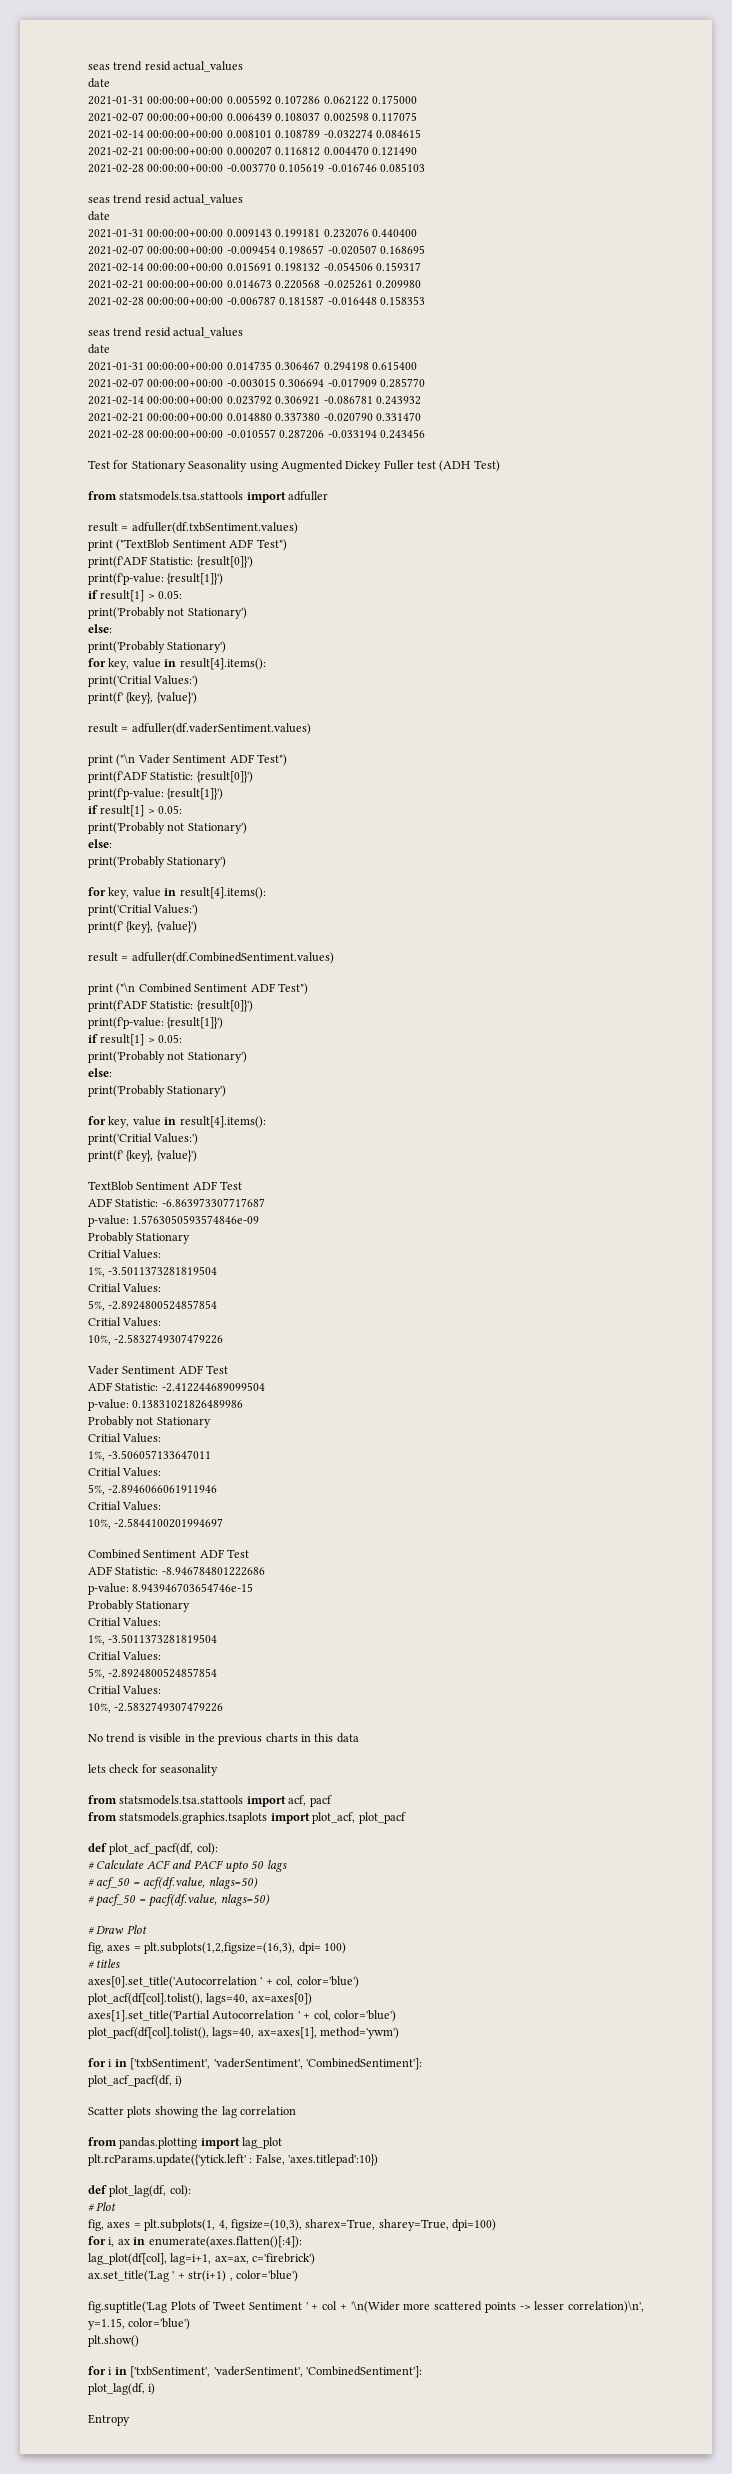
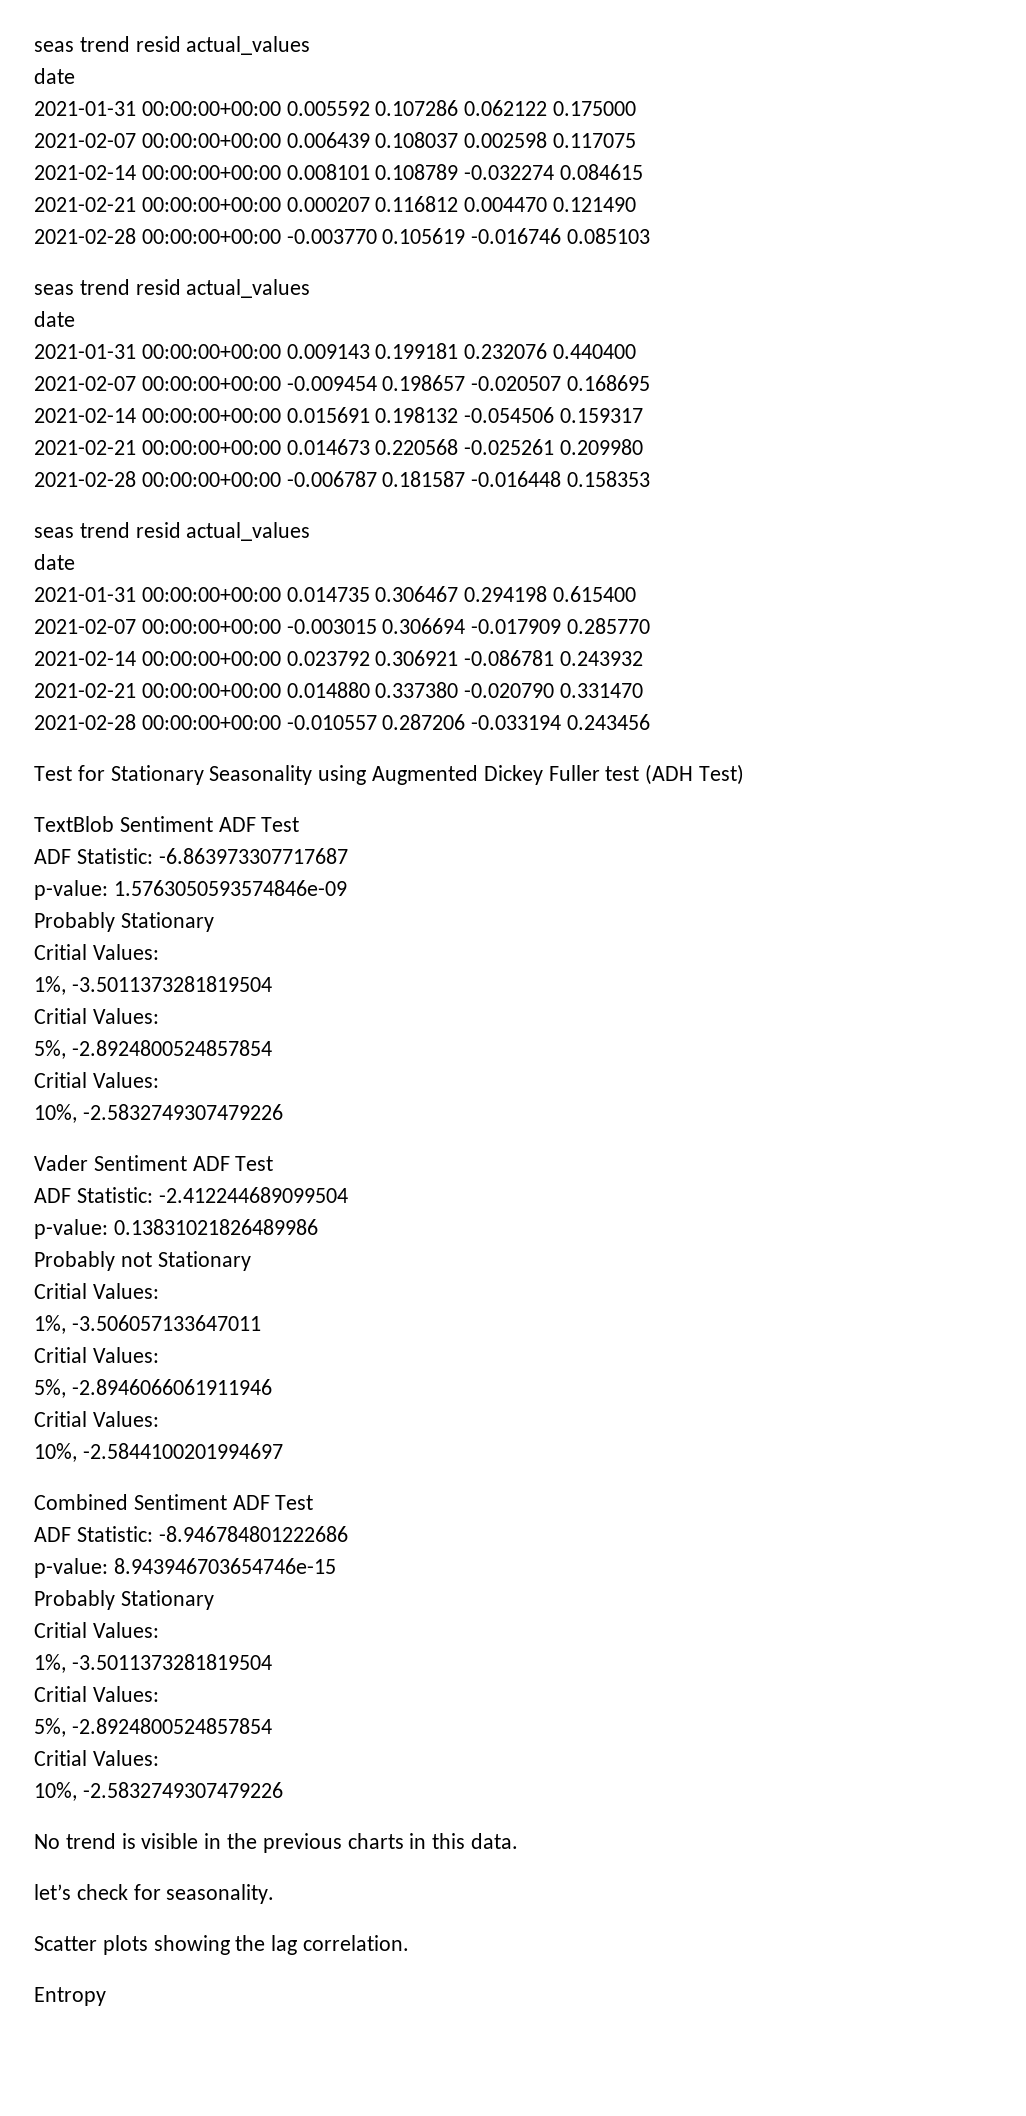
- from statsmodels.tsa.stattools import adfuller
- result = adfuller(df.txbSentiment.values)
- print ("TextBlob Sentiment ADF Test")
- print(f'ADF Statistic: {result[0]}')
- print(f'p-value: {result[1]}')
- if result[1] > 0.05:
- print('Probably not Stationary')
- else:
- print('Probably Stationary')
- for key, value in result[4].items():
- print('Critial Values:')
- print(f' {key}, {value}')
- result = adfuller(df.vaderSentiment.values)
- print ("\n Vader Sentiment ADF Test")
- print(f'ADF Statistic: {result[0]}')
- print(f'p-value: {result[1]}')
- if result[1] > 0.05:
- print('Probably not Stationary')
- else:
- print('Probably Stationary')
- for key, value in result[4].items():
- print('Critial Values:')
- print(f' {key}, {value}')
- result = adfuller(df.CombinedSentiment.values)
- print ("\n Combined Sentiment ADF Test")
- print(f'ADF Statistic: {result[0]}')
- print(f'p-value: {result[1]}')
- if result[1] > 0.05:
- print('Probably not Stationary')
- else:
- print('Probably Stationary')
- for key, value in result[4].items():
- print('Critial Values:')
- print(f' {key}, {value}')
- No trend is visible in the previous charts in this data
- lets check for seasonality
- from statsmodels.tsa.stattools import acf, pacf
- from statsmodels.graphics.tsaplots import plot_acf, plot_pacf
- def plot_acf_pacf(df, col):
- # Calculate ACF and PACF upto 50 lags
- # acf_50 = acf(df.value, nlags=50)
- # pacf_50 = pacf(df.value, nlags=50)
- # Draw Plot
- fig, axes = plt.subplots(1,2,figsize=(16,3), dpi= 100)
- # titles
- axes[0].set_title('Autocorrelation ' + col, color='blue')
- plot_acf(df[col].tolist(), lags=40, ax=axes[0])
- axes[1].set_title('Partial Autocorrelation ' + col, color='blue')
- plot_pacf(df[col].tolist(), lags=40, ax=axes[1], method='ywm')
- for i in ['txbSentiment', 'vaderSentiment', 'CombinedSentiment']:
- plot_acf_pacf(df, i)
+ No trend is visible in the previous charts in this data.
+ let’s check for seasonality.
- Scatter plots showing the lag correlation
- from pandas.plotting import lag_plot
- plt.rcParams.update({'ytick.left' : False, 'axes.titlepad':10})
- def plot_lag(df, col):
- # Plot
- fig, axes = plt.subplots(1, 4, figsize=(10,3), sharex=True, sharey=True, dpi=100)
- for i, ax in enumerate(axes.flatten()[:4]):
- lag_plot(df[col], lag=i+1, ax=ax, c='firebrick')
- ax.set_title('Lag ' + str(i+1) , color='blue')
- fig.suptitle('Lag Plots of Tweet Sentiment ' + col + '\n(Wider more scattered points -> lesser correlation)\n', y=1.15, color='blue')
- plt.show()
- for i in ['txbSentiment', 'vaderSentiment', 'CombinedSentiment']:
- plot_lag(df, i)
+ Scatter plots showing the lag correlation.

